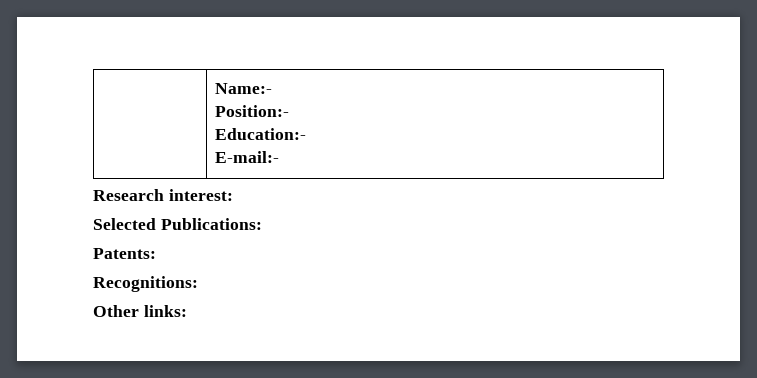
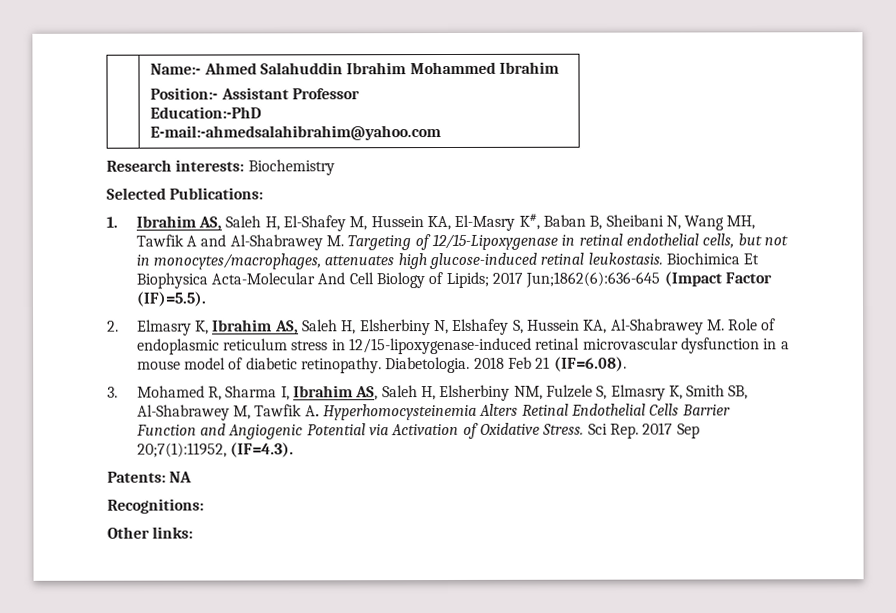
- | Name:-
- Position:-
- Education:-
- E-mail:-
+ | Name:- Ahmed Salahuddin Ibrahim Mohammed Ibrahim
+ Position:- Assistant Professor
+ Education:-PhD
+ E-mail:-ahmedsalahibrahim@yahoo.com
- Research interest:
+ Research interests: Biochemistry
+ 1. Ibrahim AS, Saleh H, El-Shafey M, Hussein KA, El-Masry K#, Baban B, Sheibani N, Wang MH, Tawfik A and Al-Shabrawey M. Targeting of 12/15-Lipoxygenase in retinal endothelial cells, but not in monocytes/macrophages, attenuates high glucose-induced retinal leukostasis. Biochimica Et Biophysica Acta-Molecular And Cell Biology of Lipids; 2017 Jun;1862(6):636-645 (Impact Factor (IF)=5.5).
+ 2. Elmasry K, Ibrahim AS, Saleh H, Elsherbiny N, Elshafey S, Hussein KA, Al-Shabrawey M. Role of endoplasmic reticulum stress in 12/15-lipoxygenase-induced retinal microvascular dysfunction in a mouse model of diabetic retinopathy. Diabetologia. 2018 Feb 21 (IF=6.08).
+ 3. Mohamed R, Sharma I, Ibrahim AS, Saleh H, Elsherbiny NM, Fulzele S, Elmasry K, Smith SB, Al-Shabrawey M, Tawfik A. Hyperhomocysteinemia Alters Retinal Endothelial Cells Barrier Function and Angiogenic Potential via Activation of Oxidative Stress. Sci Rep. 2017 Sep 20;7(1):11952, (IF=4.3).
- Patents:
+ Patents: NA

